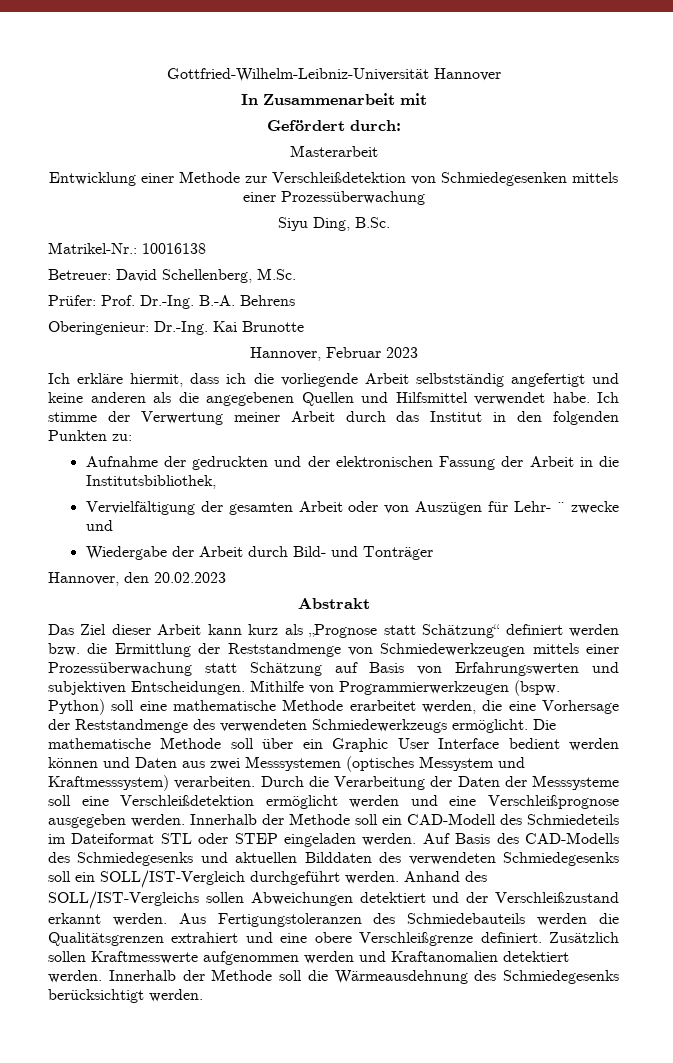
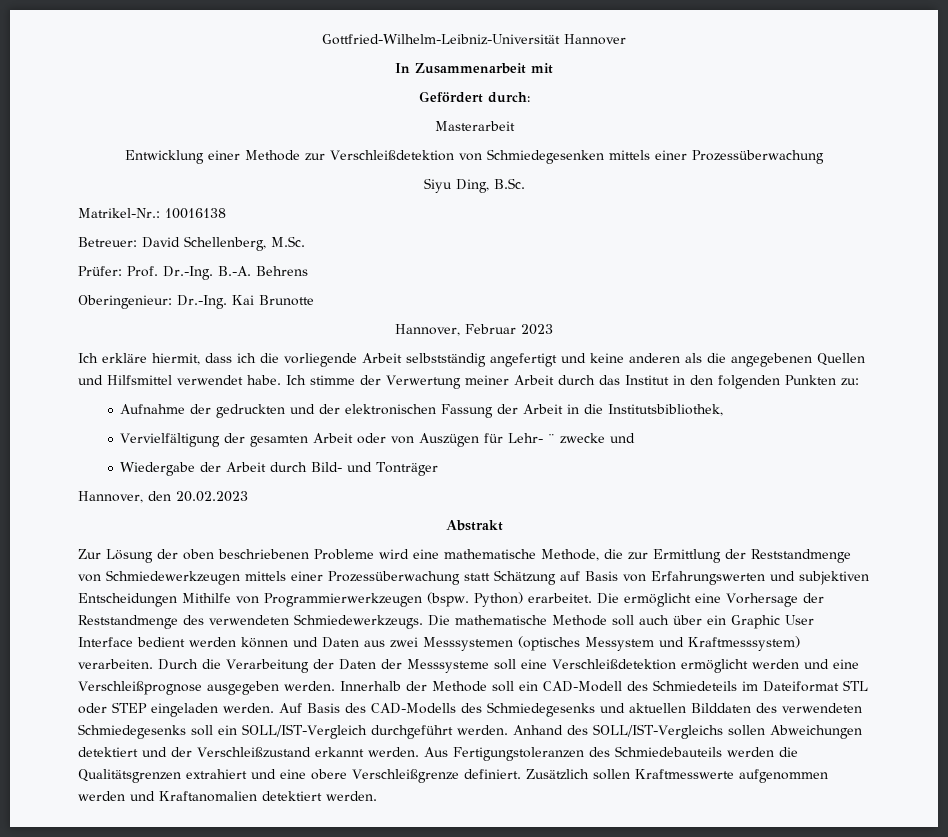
- Das Ziel dieser Arbeit kann kurz als „Prognose statt Schätzung“ definiert werden bzw. die Ermittlung der Reststandmenge von Schmiedewerkzeugen mittels einer Prozessüberwachung statt Schätzung auf Basis von Erfahrungswerten und subjektiven Entscheidungen. Mithilfe von Programmierwerkzeugen (bspw.
+ Zur Lösung der oben beschriebenen Probleme wird eine mathematische Methode, die zur Ermittlung der Reststandmenge von Schmiedewerkzeugen mittels einer Prozessüberwachung statt Schätzung auf Basis von Erfahrungswerten und subjektiven Entscheidungen Mithilfe von Programmierwerkzeugen (bspw.
- Python) soll eine mathematische Methode erarbeitet werden, die eine Vorhersage der Reststandmenge des verwendeten Schmiedewerkzeugs ermöglicht.
+ Python) erarbeitet. Die ermöglicht eine Vorhersage der Reststandmenge des verwendeten Schmiedewerkzeugs.
- Die mathematische Methode soll über ein Graphic User Interface bedient werden können und Daten aus zwei Messsystemen (optisches Messystem und Kraftmesssystem) verarbeiten.
+ Die mathematische Methode soll auch über ein Graphic User Interface bedient werden können und Daten aus zwei Messsystemen (optisches Messystem und Kraftmesssystem) verarbeiten.
- Innerhalb der Methode soll die Wärmeausdehnung des Schmiedegesenks berücksichtigt werden.

